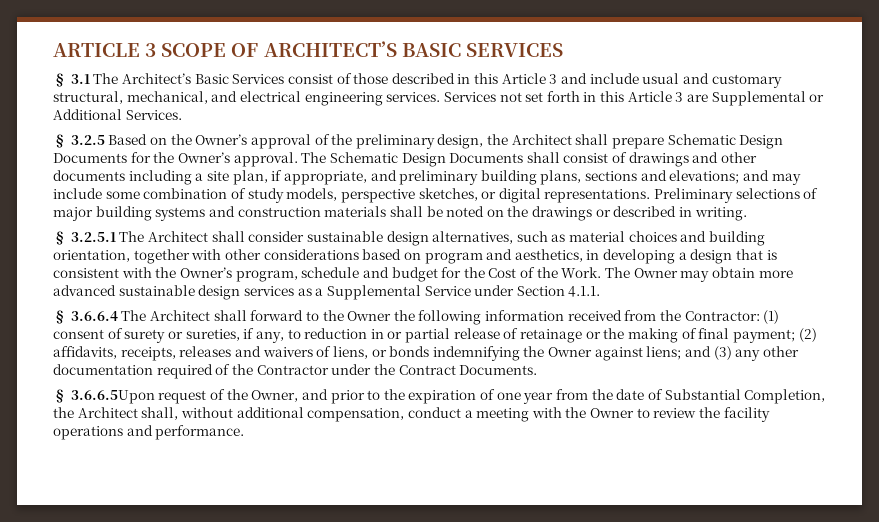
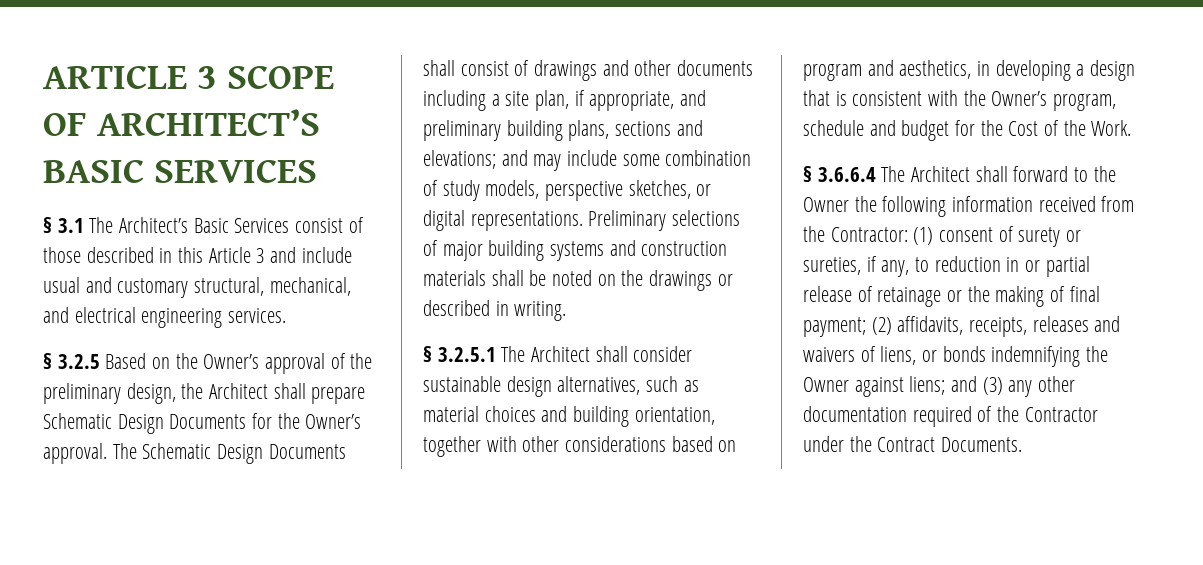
- Services not set forth in this Article 3 are Supplemental or Additional Services.
- The Owner may obtain more advanced sustainable design services as a Supplemental Service under Section 4.1.1.
- § 3.6.6.5Upon request of the Owner, and prior to the expiration of one year from the date of Substantial Completion, the Architect shall, without additional compensation, conduct a meeting with the Owner to review the facility operations and performance.

